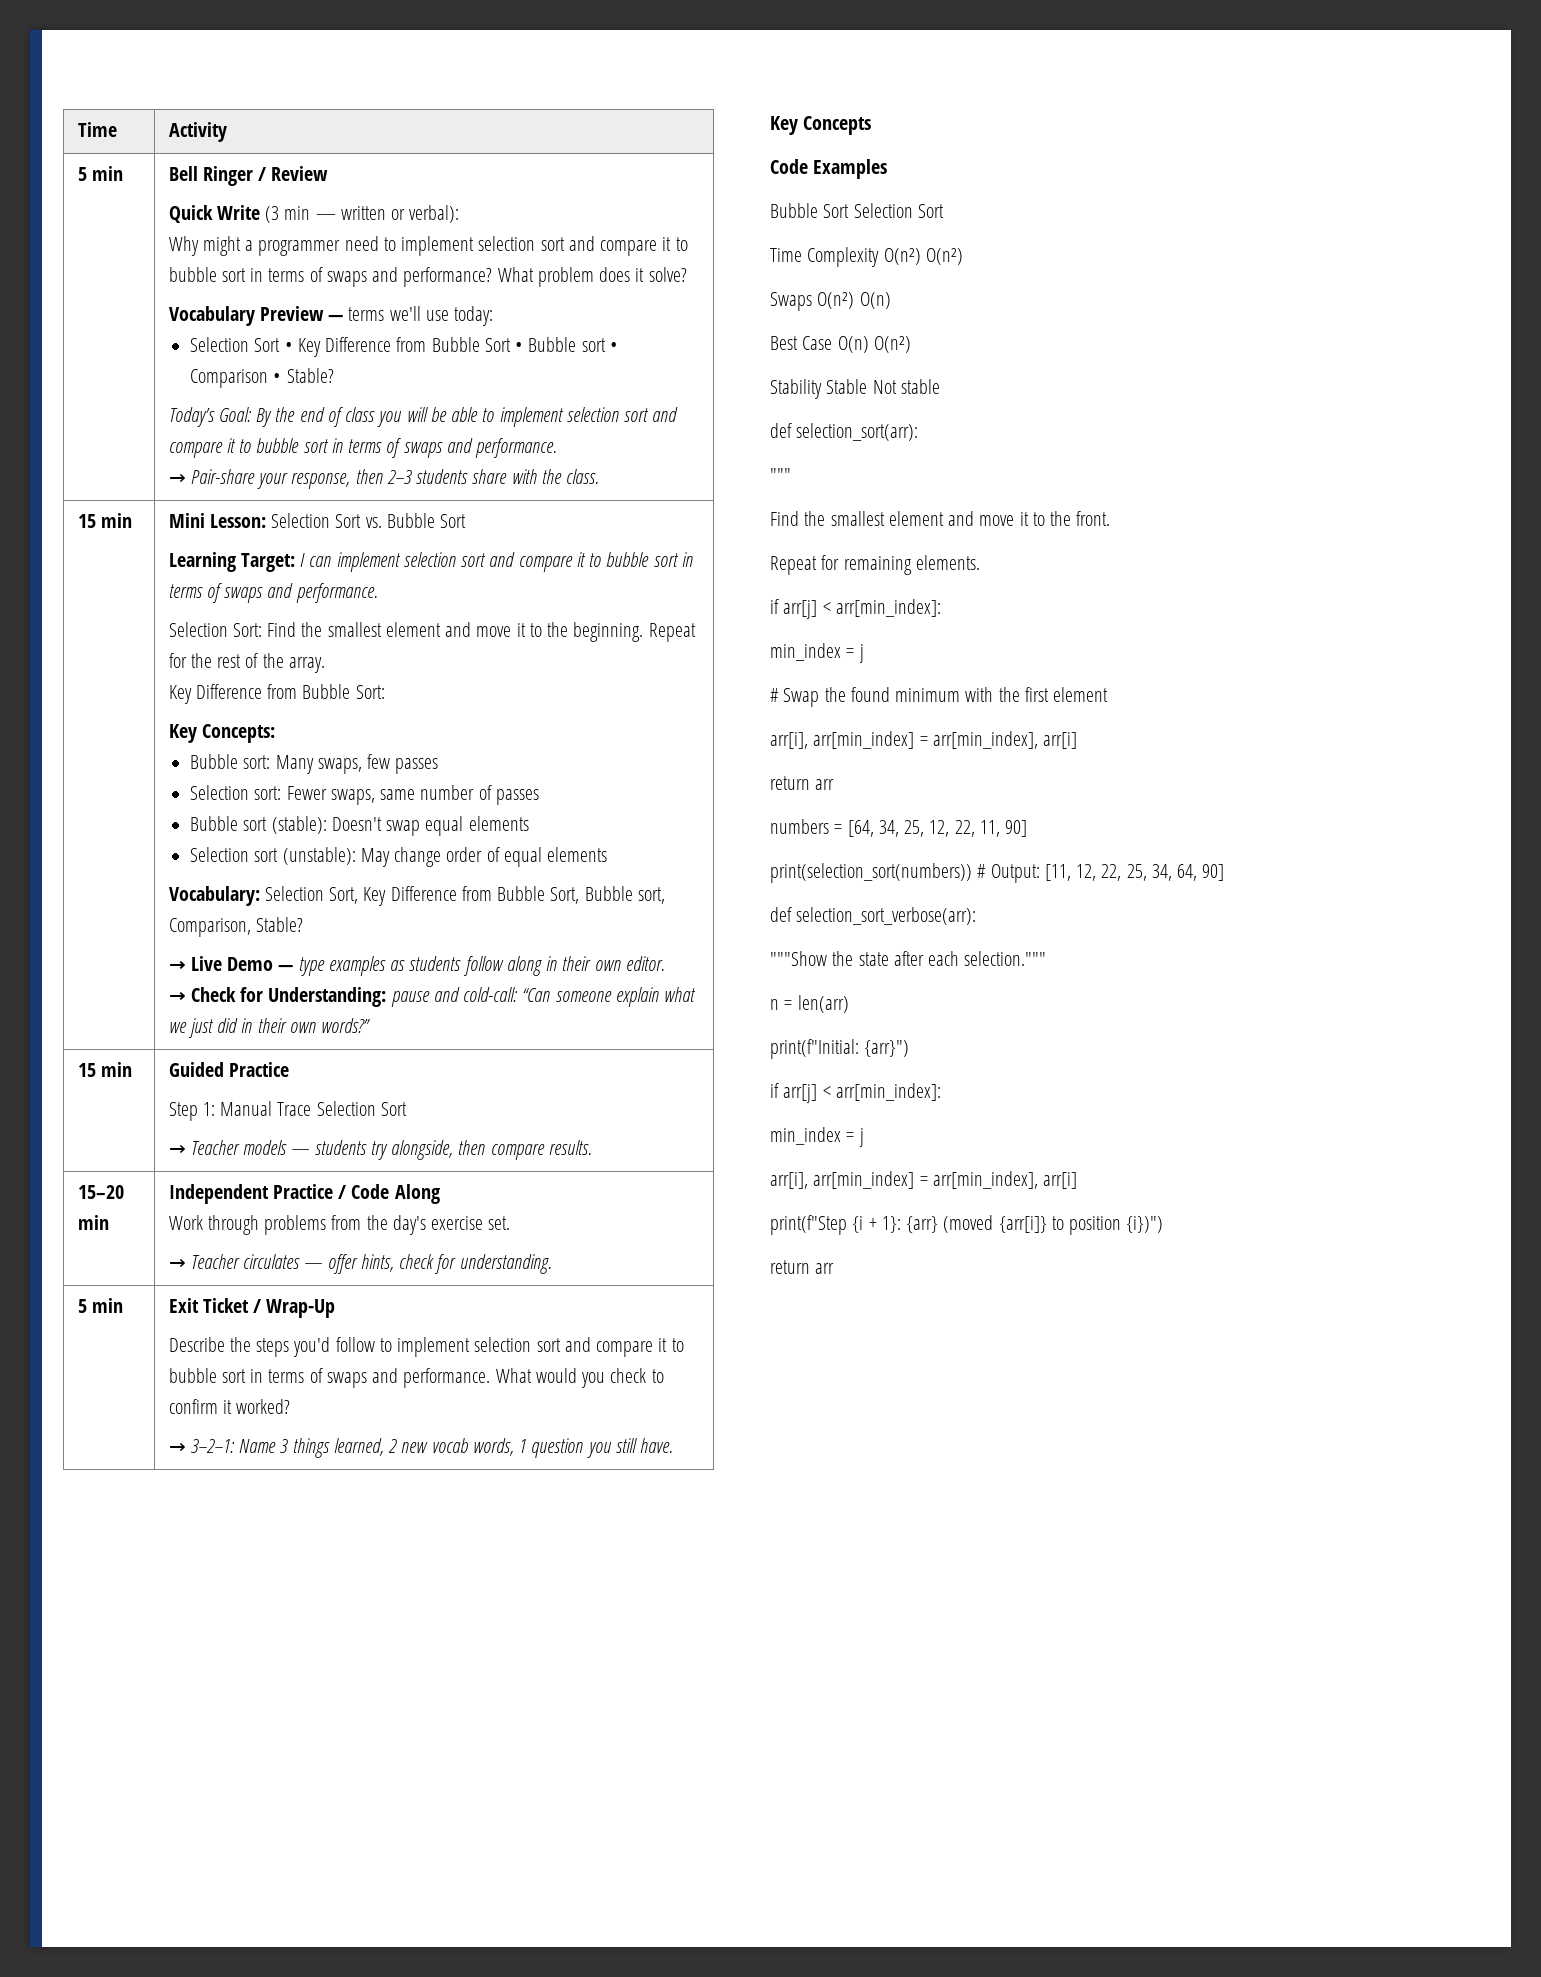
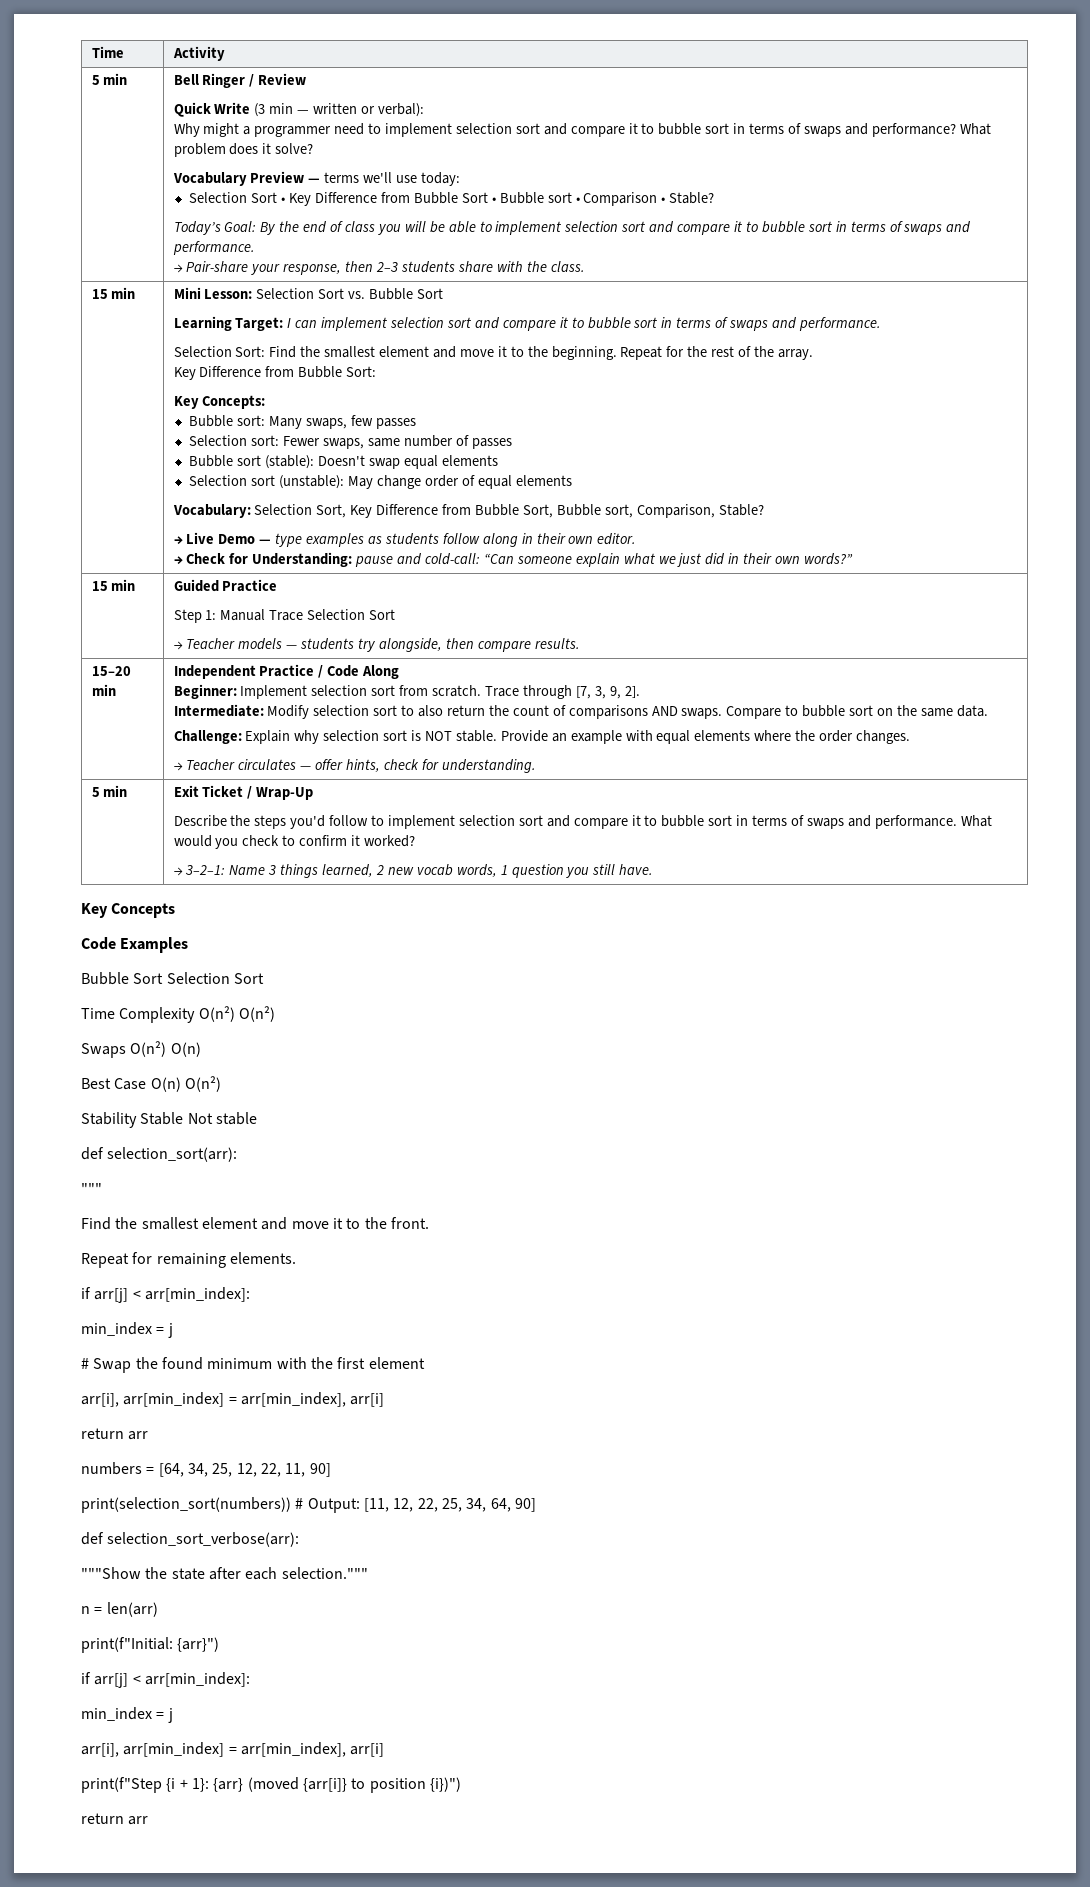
- Work through problems from the day's exercise set.
+ Beginner: Implement selection sort from scratch. Trace through [7, 3, 9, 2].
+ Intermediate: Modify selection sort to also return the count of comparisons AND swaps. Compare to bubble sort on the same data.
+ Challenge: Explain why selection sort is NOT stable. Provide an example with equal elements where the order changes.

